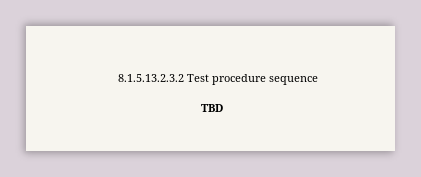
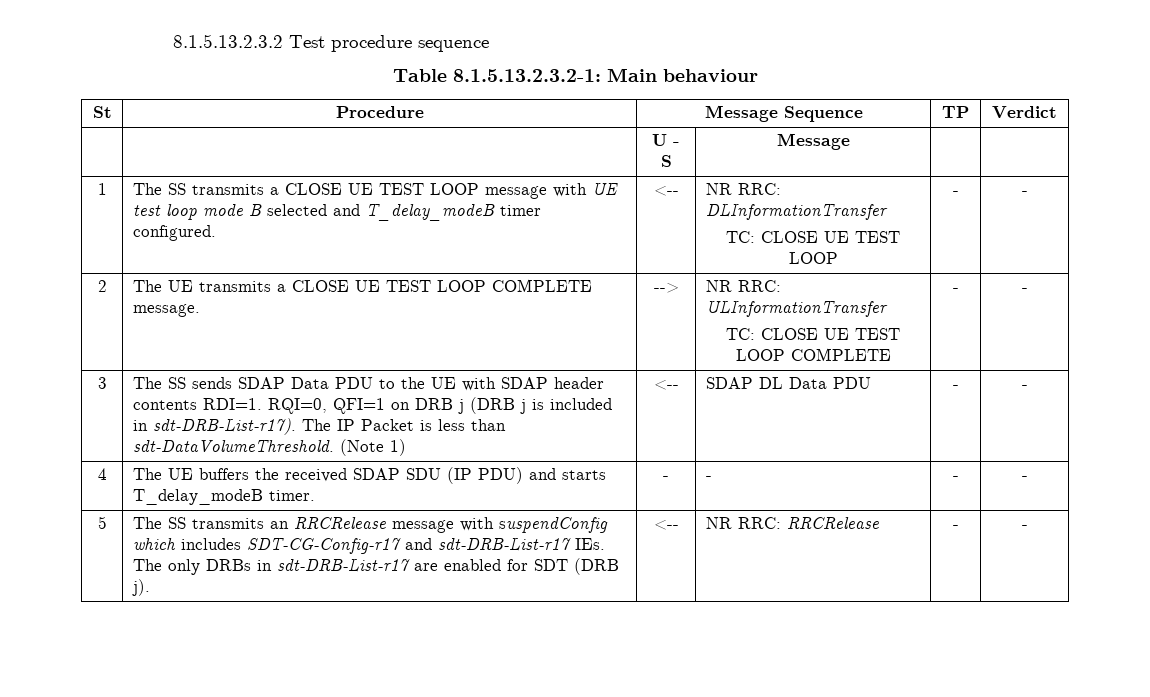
- TBD
+ Table 8.1.5.13.2.3.2-1: Main behaviour
+ St | Procedure | Message Sequence | TP | Verdict
+ | | U - S | Message | |
+ 1 | The SS transmits a CLOSE UE TEST LOOP message with UE test loop mode B selected and T_delay_modeB timer configured. | <-- | NR RRC: DLInformationTransfer
+ TC: CLOSE UE TEST LOOP | - | -
+ 2 | The UE transmits a CLOSE UE TEST LOOP COMPLETE message. | --> | NR RRC: ULInformationTransfer
+ TC: CLOSE UE TEST LOOP COMPLETE | - | -
+ 3 | The SS sends SDAP Data PDU to the UE with SDAP header contents RDI=1. RQI=0, QFI=1 on DRB j (DRB j is included in sdt-DRB-List-r17). The IP Packet is less than sdt-DataVolumeThreshold. (Note 1) | <-- | SDAP DL Data PDU | - | -
+ 4 | The UE buffers the received SDAP SDU (IP PDU) and starts T_delay_modeB timer. | - | - | - | -
+ 5 | The SS transmits an RRCRelease message with suspendConfig which includes SDT-CG-Config-r17 and sdt-DRB-List-r17 IEs. The only DRBs in sdt-DRB-List-r17 are enabled for SDT (DRB j). | <-- | NR RRC: RRCRelease | - | -

